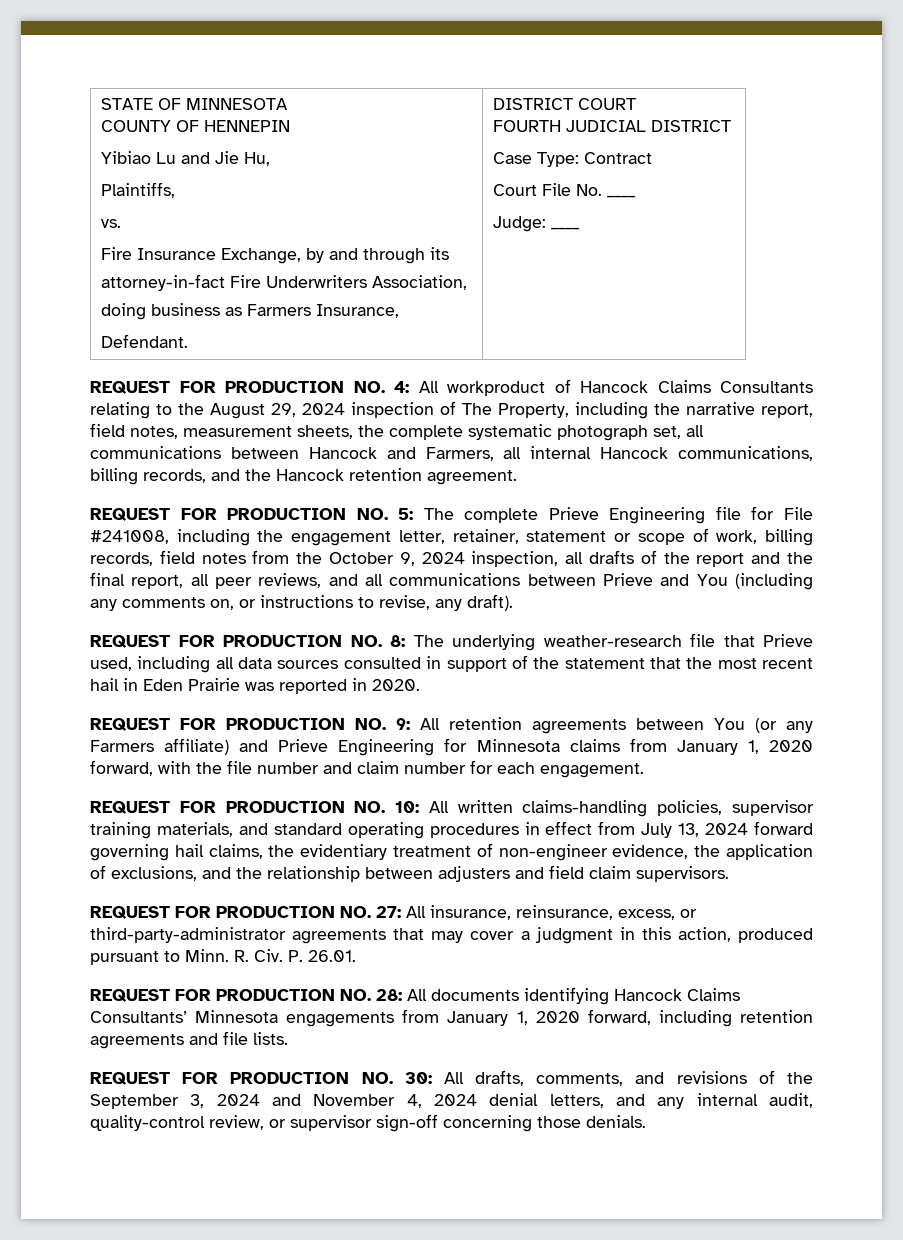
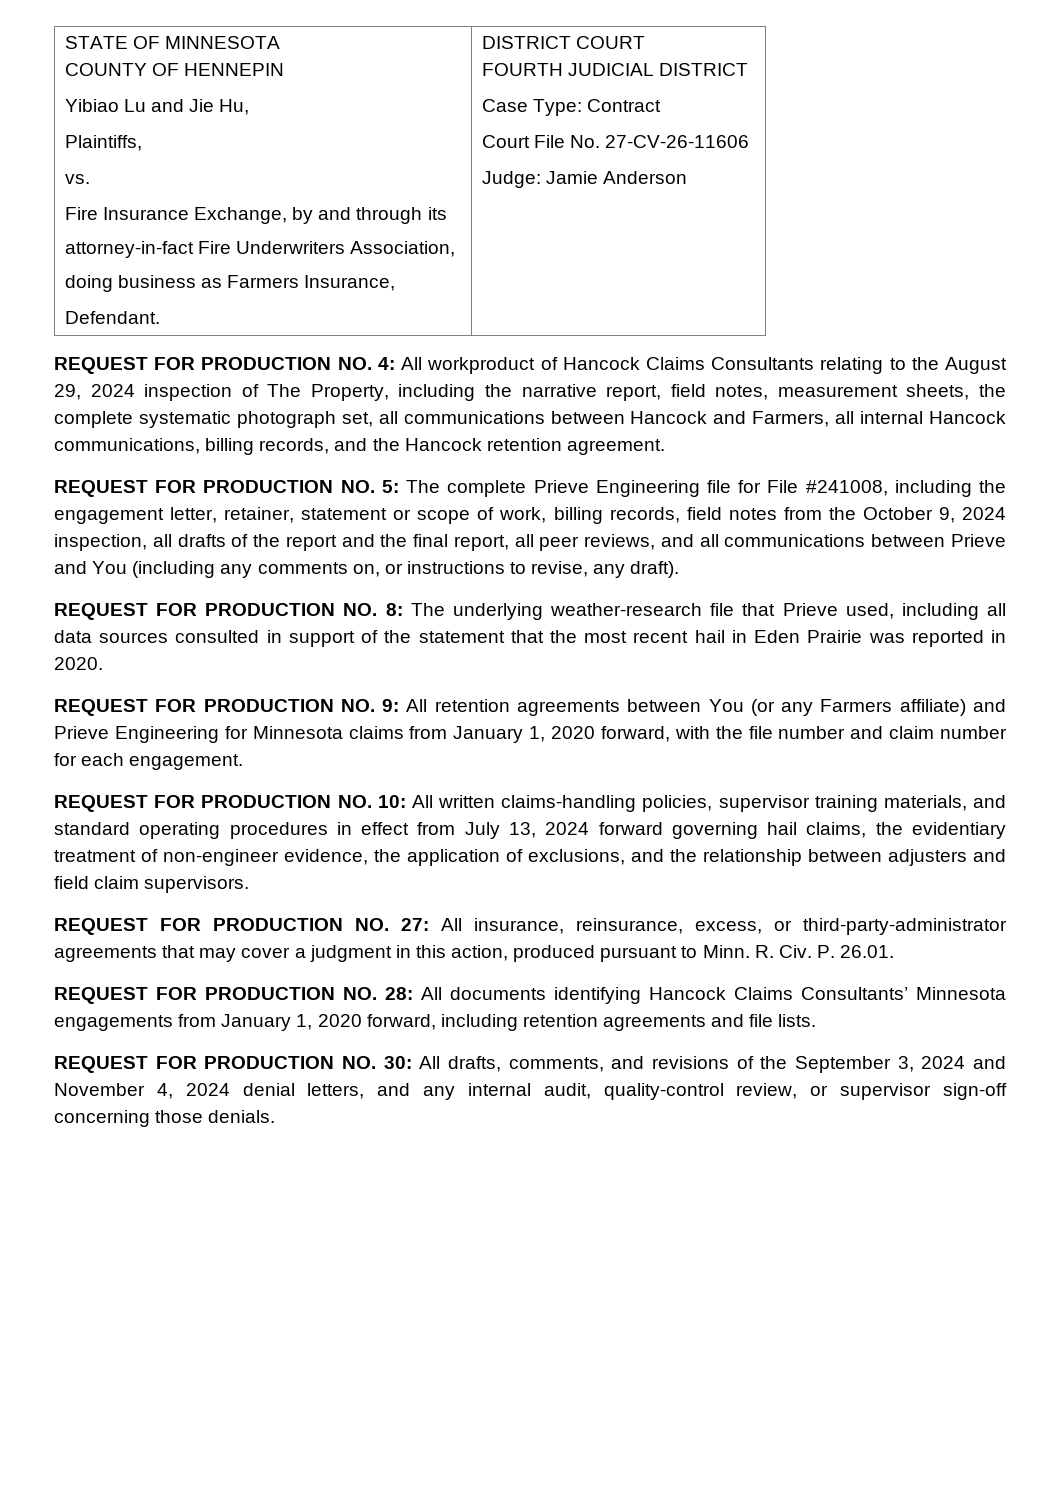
- Court File No. ____
+ Court File No. 27-CV-26-11606
- Judge: ____
+ Judge: Jamie Anderson

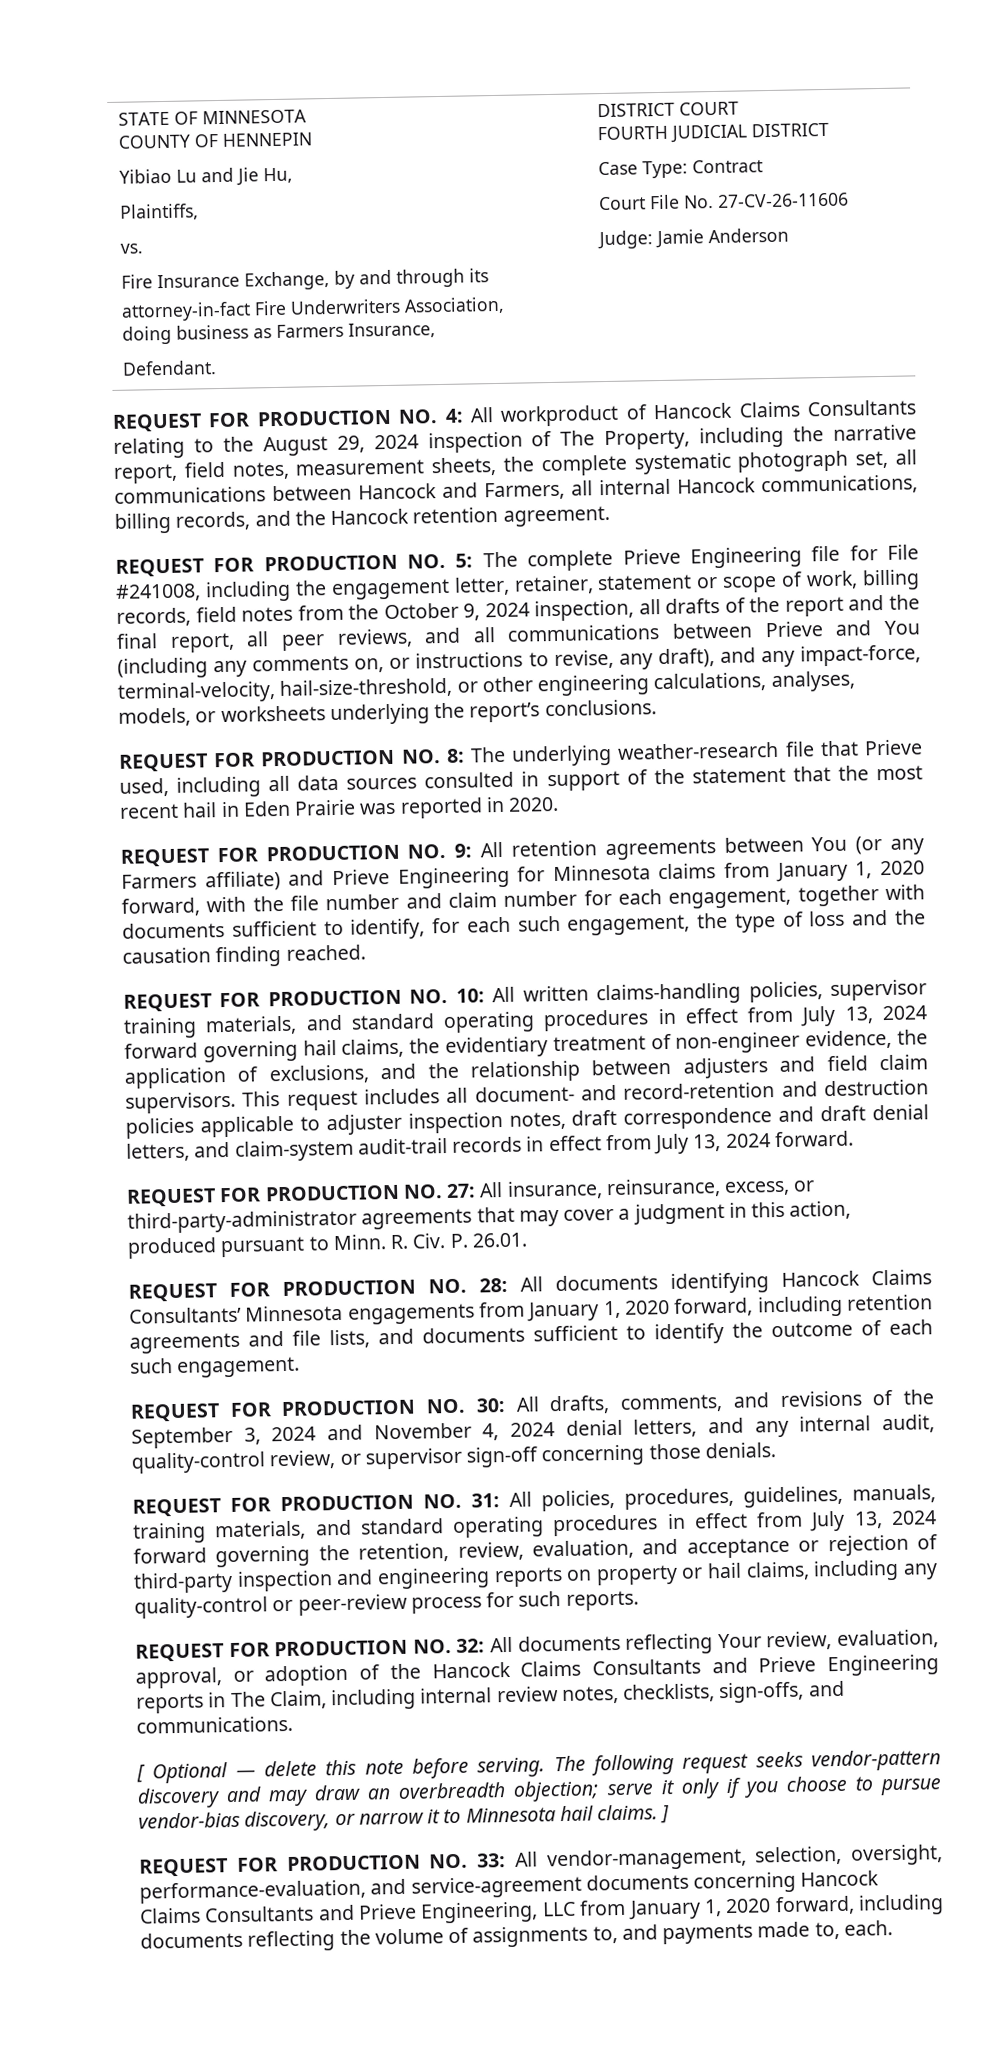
- The complete Prieve Engineering file for File #241008, including the engagement letter, retainer, statement or scope of work, billing records, field notes from the October 9, 2024 inspection, all drafts of the report and the final report, all peer reviews, and all communications between Prieve and You (including any comments on, or instructions to revise, any draft).
+ The complete Prieve Engineering file for File #241008, including the engagement letter, retainer, statement or scope of work, billing records, field notes from the October 9, 2024 inspection, all drafts of the report and the final report, all peer reviews, and all communications between Prieve and You (including any comments on, or instructions to revise, any draft), and any impact-force, terminal-velocity, hail-size-threshold, or other engineering calculations, analyses, models, or worksheets underlying the report’s conclusions.
- REQUEST FOR PRODUCTION NO. 9: All retention agreements between You (or any Farmers affiliate) and Prieve Engineering for Minnesota claims from January 1, 2020 forward, with the file number and claim number for each engagement.
+ REQUEST FOR PRODUCTION NO. 9: All retention agreements between You (or any Farmers affiliate) and Prieve Engineering for Minnesota claims from January 1, 2020 forward, with the file number and claim number for each engagement, together with documents sufficient to identify, for each such engagement, the type of loss and the causation finding reached.
+ This request includes all document- and record-retention and destruction policies applicable to adjuster inspection notes, draft correspondence and draft denial letters, and claim-system audit-trail records in effect from July 13, 2024 forward.
- REQUEST FOR PRODUCTION NO. 28: All documents identifying Hancock Claims Consultants’ Minnesota engagements from January 1, 2020 forward, including retention agreements and file lists.
+ REQUEST FOR PRODUCTION NO. 28: All documents identifying Hancock Claims Consultants’ Minnesota engagements from January 1, 2020 forward, including retention agreements and file lists, and documents sufficient to identify the outcome of each such engagement.
+ REQUEST FOR PRODUCTION NO. 31: All policies, procedures, guidelines, manuals, training materials, and standard operating procedures in effect from July 13, 2024 forward governing the retention, review, evaluation, and acceptance or rejection of third-party inspection and engineering reports on property or hail claims, including any quality-control or peer-review process for such reports.
+ REQUEST FOR PRODUCTION NO. 32: All documents reflecting Your review, evaluation, approval, or adoption of the Hancock Claims Consultants and Prieve Engineering reports in The Claim, including internal review notes, checklists, sign-offs, and communications.
+ [ Optional — delete this note before serving. The following request seeks vendor-pattern discovery and may draw an overbreadth objection; serve it only if you choose to pursue vendor-bias discovery, or narrow it to Minnesota hail claims. ]
+ REQUEST FOR PRODUCTION NO. 33: All vendor-management, selection, oversight, performance-evaluation, and service-agreement documents concerning Hancock Claims Consultants and Prieve Engineering, LLC from January 1, 2020 forward, including documents reflecting the volume of assignments to, and payments made to, each.

